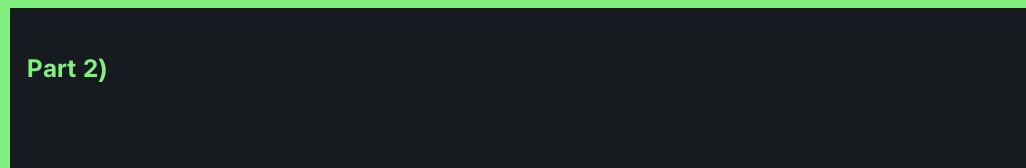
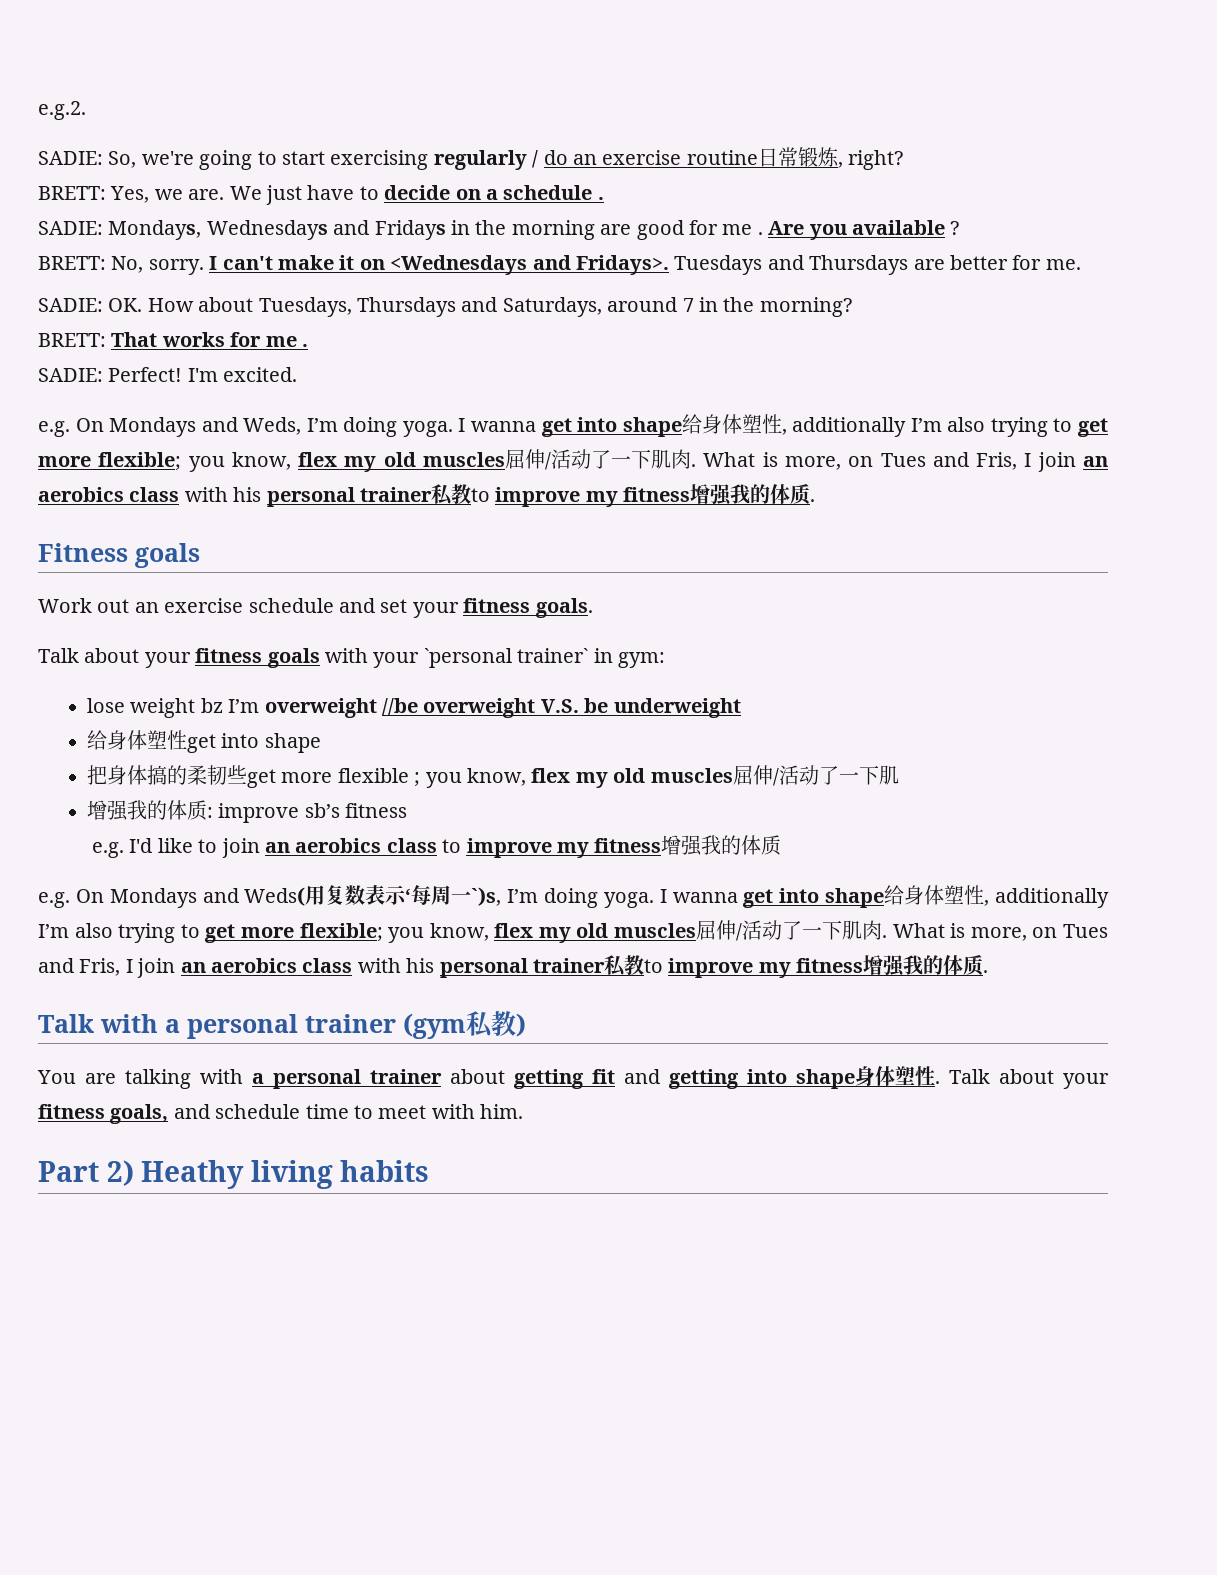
- Part 2)
+ e.g.2.
+ SADIE: So, we're going to start exercising regularly / do an exercise routine日常锻炼, right?
+ BRETT: Yes, we are. We just have to decide on a schedule .
+ SADIE: Mondays, Wednesdays and Fridays in the morning are good for me . Are you available ?
+ BRETT: No, sorry. I can't make it on <Wednesdays and Fridays>. Tuesdays and Thursdays are better for me.
+ SADIE: OK. How about Tuesdays, Thursdays and Saturdays, around 7 in the morning?
+ BRETT: That works for me .
+ SADIE: Perfect! I'm excited.
+ e.g. On Mondays and Weds, I’m doing yoga. I wanna get into shape给身体塑性, additionally I’m also trying to get more flexible; you know, flex my old muscles屈伸/活动了一下肌肉. What is more, on Tues and Fris, I join an aerobics class with his personal trainer私教to improve my fitness增强我的体质.
+ Fitness goals
+ Work out an exercise schedule and set your fitness goals.
+ Talk about your fitness goals with your `personal trainer` in gym:
+ lose weight bz I’m overweight //be overweight V.S. be underweight
+ 给身体塑性get into shape
+ 把身体搞的柔韧些get more flexible ; you know, flex my old muscles屈伸/活动了一下肌
+ 增强我的体质: improve sb’s fitness
+ e.g. I'd like to join an aerobics class to improve my fitness增强我的体质
+ e.g. On Mondays and Weds(用复数表示‘每周一`)s, I’m doing yoga. I wanna get into shape给身体塑性, additionally I’m also trying to get more flexible; you know, flex my old muscles屈伸/活动了一下肌肉. What is more, on Tues and Fris, I join an aerobics class with his personal trainer私教to improve my fitness增强我的体质.
+ Talk with a personal trainer (gym私教)
+ You are talking with a personal trainer about getting fit and getting into shape身体塑性. Talk about your fitness goals, and schedule time to meet with him.
+ Part 2) Heathy living habits

